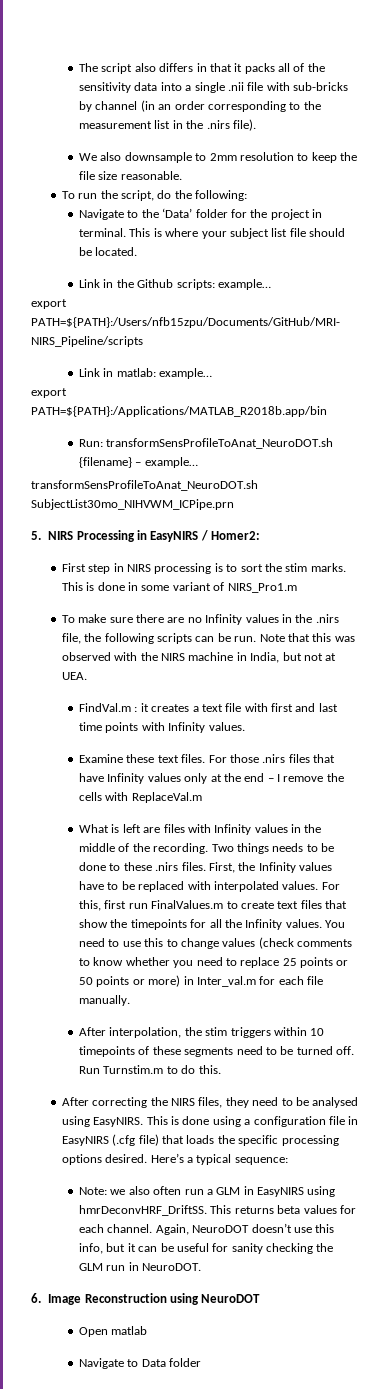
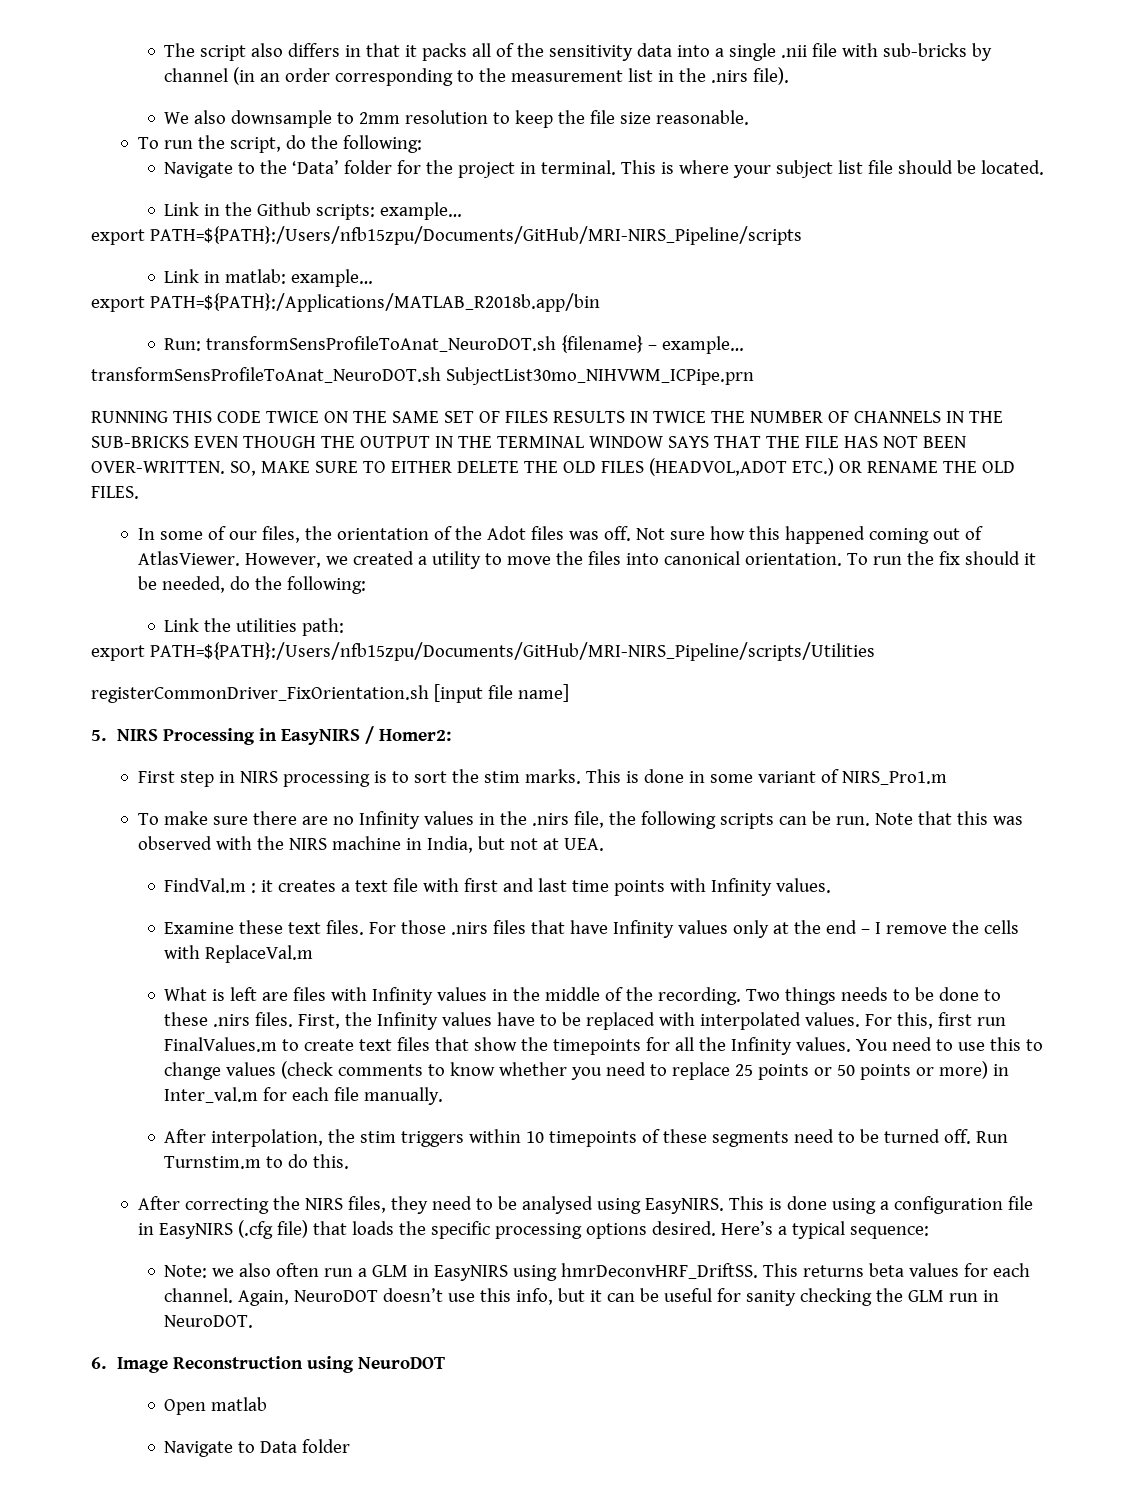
+ RUNNING THIS CODE TWICE ON THE SAME SET OF FILES RESULTS IN TWICE THE NUMBER OF CHANNELS IN THE SUB-BRICKS EVEN THOUGH THE OUTPUT IN THE TERMINAL WINDOW SAYS THAT THE FILE HAS NOT BEEN OVER-WRITTEN. SO, MAKE SURE TO EITHER DELETE THE OLD FILES (HEADVOL,ADOT ETC.) OR RENAME THE OLD FILES.
+ In some of our files, the orientation of the Adot files was off. Not sure how this happened coming out of AtlasViewer. However, we created a utility to move the files into canonical orientation. To run the fix should it be needed, do the following:
+ Link the utilities path:
+ export PATH=${PATH}:/Users/nfb15zpu/Documents/GitHub/MRI-NIRS_Pipeline/scripts/Utilities
+ registerCommonDriver_FixOrientation.sh [input file name]

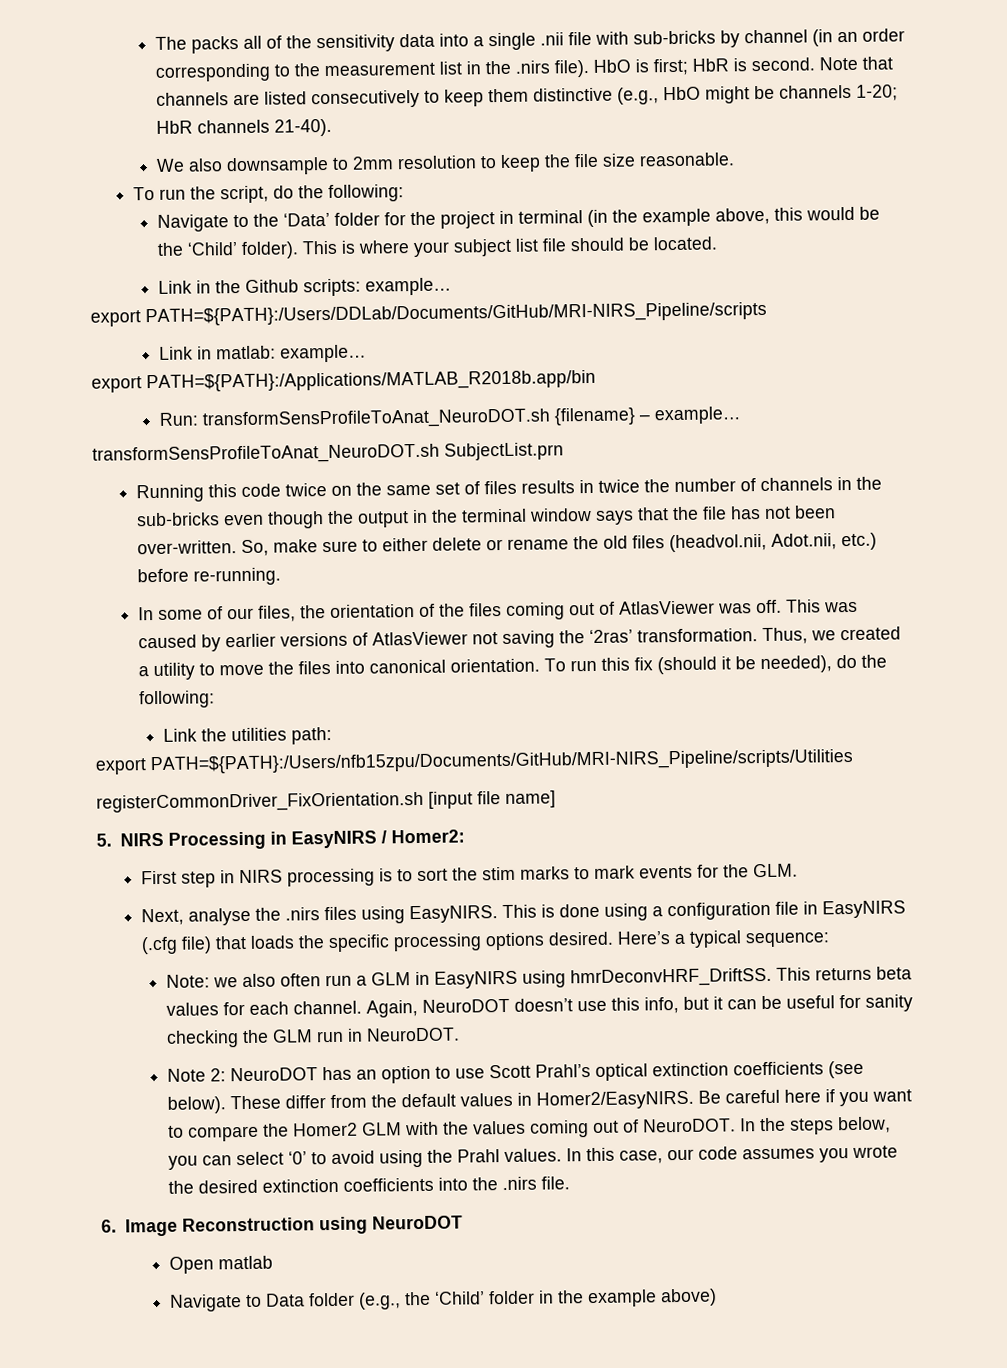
- The script also differs in that it packs all of the sensitivity data into a single .nii file with sub-bricks by channel (in an order corresponding to the measurement list in the .nirs file).
+ The packs all of the sensitivity data into a single .nii file with sub-bricks by channel (in an order corresponding to the measurement list in the .nirs file). HbO is first; HbR is second. Note that channels are listed consecutively to keep them distinctive (e.g., HbO might be channels 1-20; HbR channels 21-40).
- Navigate to the ‘Data’ folder for the project in terminal.
+ Navigate to the ‘Data’ folder for the project in terminal (in the example above, this would be the ‘Child’ folder).
- export PATH=${PATH}:/Users/nfb15zpu/Documents/GitHub/MRI-NIRS_Pipeline/scripts
+ export PATH=${PATH}:/Users/DDLab/Documents/GitHub/MRI-NIRS_Pipeline/scripts
- transformSensProfileToAnat_NeuroDOT.sh SubjectList30mo_NIHVWM_ICPipe.prn
- RUNNING THIS CODE TWICE ON THE SAME SET OF FILES RESULTS IN TWICE THE NUMBER OF CHANNELS IN THE SUB-BRICKS EVEN THOUGH THE OUTPUT IN THE TERMINAL WINDOW SAYS THAT THE FILE HAS NOT BEEN OVER-WRITTEN. SO, MAKE SURE TO EITHER DELETE THE OLD FILES (HEADVOL,ADOT ETC.) OR RENAME THE OLD FILES.
+ transformSensProfileToAnat_NeuroDOT.sh SubjectList.prn
+ Running this code twice on the same set of files results in twice the number of channels in the sub-bricks even though the output in the terminal window says that the file has not been over-written. So, make sure to either delete or rename the old files (headvol.nii, Adot.nii, etc.) before re-running.
- In some of our files, the orientation of the Adot files was off. Not sure how this happened coming out of AtlasViewer. However, we created a utility to move the files into canonical orientation.
+ In some of our files, the orientation of the files coming out of AtlasViewer was off. This was caused by earlier versions of AtlasViewer not saving the ‘2ras’ transformation. Thus, we created a utility to move the files into canonical orientation.
- To run the fix should it be needed, do the following:
+ To run this fix (should it be needed), do the following:
- First step in NIRS processing is to sort the stim marks. This is done in some variant of NIRS_Pro1.m
- To make sure there are no Infinity values in the .nirs file, the following scripts can be run. Note that this was observed with the NIRS machine in India, but not at UEA.
- FindVal.m : it creates a text file with first and last time points with Infinity values.
- Examine these text files. For those .nirs files that have Infinity values only at the end – I remove the cells with ReplaceVal.m
- What is left are files with Infinity values in the middle of the recording. Two things needs to be done to these .nirs files. First, the Infinity values have to be replaced with interpolated values. For this, first run FinalValues.m to create text files that show the timepoints for all the Infinity values. You need to use this to change values (check comments to know whether you need to replace 25 points or 50 points or more) in Inter_val.m for each file manually.
- After interpolation, the stim triggers within 10 timepoints of these segments need to be turned off. Run Turnstim.m to do this.
- After correcting the NIRS files, they need to be analysed using EasyNIRS.
+ First step in NIRS processing is to sort the stim marks to mark events for the GLM.
+ Next, analyse the .nirs files using EasyNIRS.
+ Note 2: NeuroDOT has an option to use Scott Prahl’s optical extinction coefficients (see below). These differ from the default values in Homer2/EasyNIRS. Be careful here if you want to compare the Homer2 GLM with the values coming out of NeuroDOT. In the steps below, you can select ‘0’ to avoid using the Prahl values. In this case, our code assumes you wrote the desired extinction coefficients into the .nirs file.
- Navigate to Data folder
+ Navigate to Data folder (e.g., the ‘Child’ folder in the example above)

